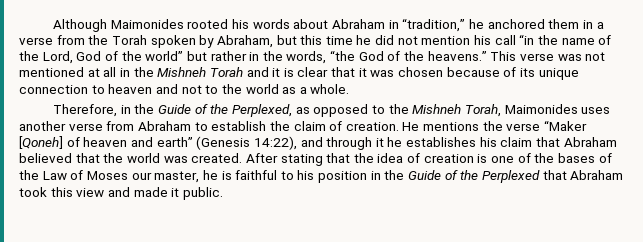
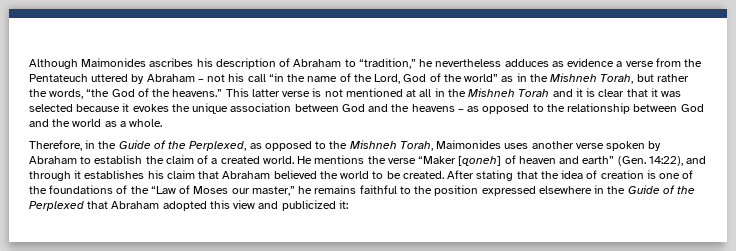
- Although Maimonides rooted his words about Abraham in “tradition,” he anchored them in a verse from the Torah spoken by Abraham, but this time he did not mention his call “in the name of the Lord, God of the world” but rather in the words, “the God of the heavens.”
+ Although Maimonides ascribes his description of Abraham to “tradition,” he nevertheless adduces as evidence a verse from the Pentateuch uttered by Abraham – not his call “in the name of the Lord, God of the world” as in the Mishneh Torah, but rather the words, “the God of the heavens.”
- This verse was not mentioned at all in the Mishneh Torah and it is clear that it was chosen because of its unique connection to heaven and not to the world as a whole.
+ This latter verse is not mentioned at all in the Mishneh Torah and it is clear that it was selected because it evokes the unique association between God and the heavens – as opposed to the relationship between God and the world as a whole.
- Therefore, in the Guide of the Perplexed, as opposed to the Mishneh Torah, Maimonides uses another verse from Abraham to establish the claim of creation.
+ Therefore, in the Guide of the Perplexed, as opposed to the Mishneh Torah, Maimonides uses another verse spoken by Abraham to establish the claim of a created world.
- He mentions the verse “Maker [Qoneh] of heaven and earth” (Genesis 14:22), and through it he establishes his claim that Abraham believed that the world was created.
+ He mentions the verse “Maker [qoneh] of heaven and earth” (Gen. 14:22), and through it establishes his claim that Abraham believed the world to be created.
- After stating that the idea of creation is one of the bases of the Law of Moses our master, he is faithful to his position in the Guide of the Perplexed that Abraham took this view and made it public.
+ After stating that the idea of creation is one of the foundations of the “Law of Moses our master,” he remains faithful to the position expressed elsewhere in the Guide of the Perplexed that Abraham adopted this view and publicized it:

